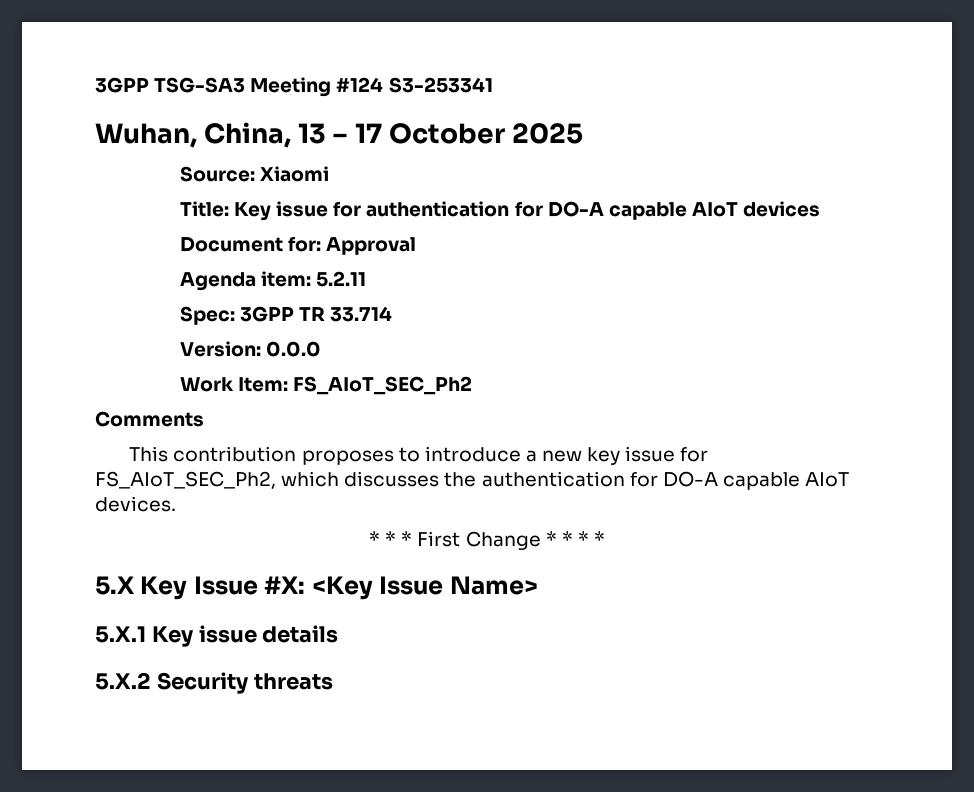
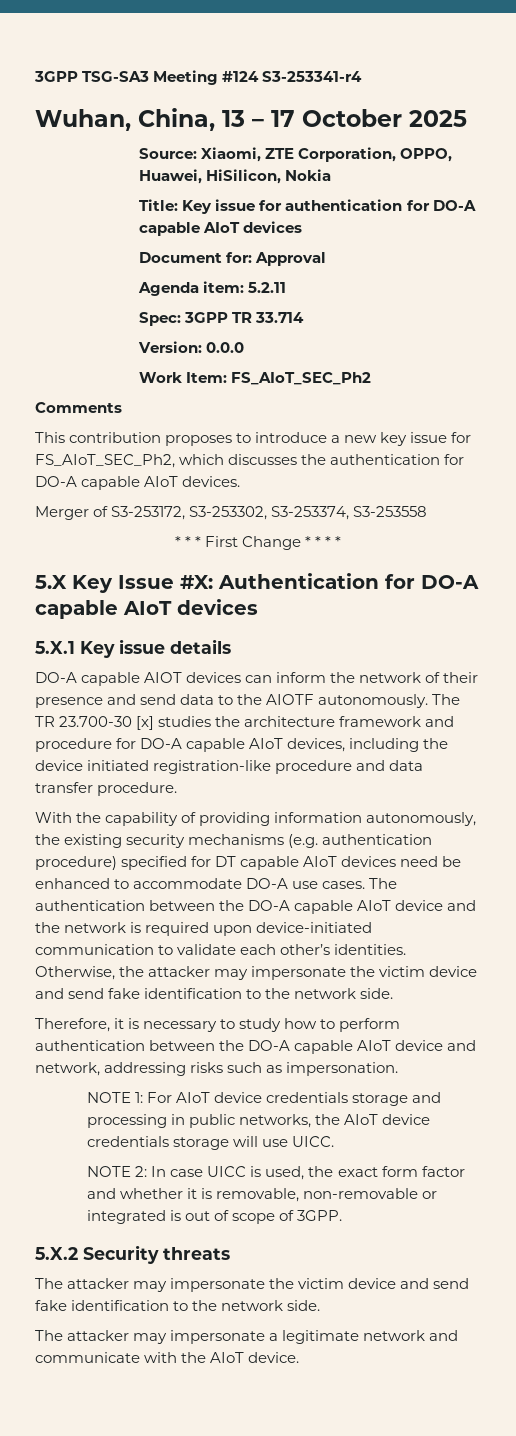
- 3GPP TSG-SA3 Meeting #124 S3-253341
+ 3GPP TSG-SA3 Meeting #124 S3-253341-r4
- Source: Xiaomi
+ Source: Xiaomi, ZTE Corporation, OPPO, Huawei, HiSilicon, Nokia
+ Merger of S3-253172, S3-253302, S3-253374, S3-253558
- 5.X Key Issue #X: <Key Issue Name>
+ 5.X Key Issue #X: Authentication for DO-A capable AIoT devices
  5.X.1 Key issue details
+ DO-A capable AIOT devices can inform the network of their presence and send data to the AIOTF autonomously. The TR 23.700-30 [x] studies the architecture framework and procedure for DO-A capable AIoT devices, including the device initiated registration-like procedure and data transfer procedure.
+ With the capability of providing information autonomously, the existing security mechanisms (e.g. authentication procedure) specified for DT capable AIoT devices need be enhanced to accommodate DO-A use cases. The authentication between the DO-A capable AIoT device and the network is required upon device-initiated communication to validate each other’s identities. Otherwise, the attacker may impersonate the victim device and send fake identification to the network side.
+ Therefore, it is necessary to study how to perform authentication between the DO-A capable AIoT device and network, addressing risks such as impersonation.
+ NOTE 1: For AIoT device credentials storage and processing in public networks, the AIoT device credentials storage will use UICC.
+ NOTE 2: In case UICC is used, the exact form factor and whether it is removable, non-removable or integrated is out of scope of 3GPP.
  5.X.2 Security threats
+ The attacker may impersonate the victim device and send fake identification to the network side.
+ The attacker may impersonate a legitimate network and communicate with the AIoT device.

